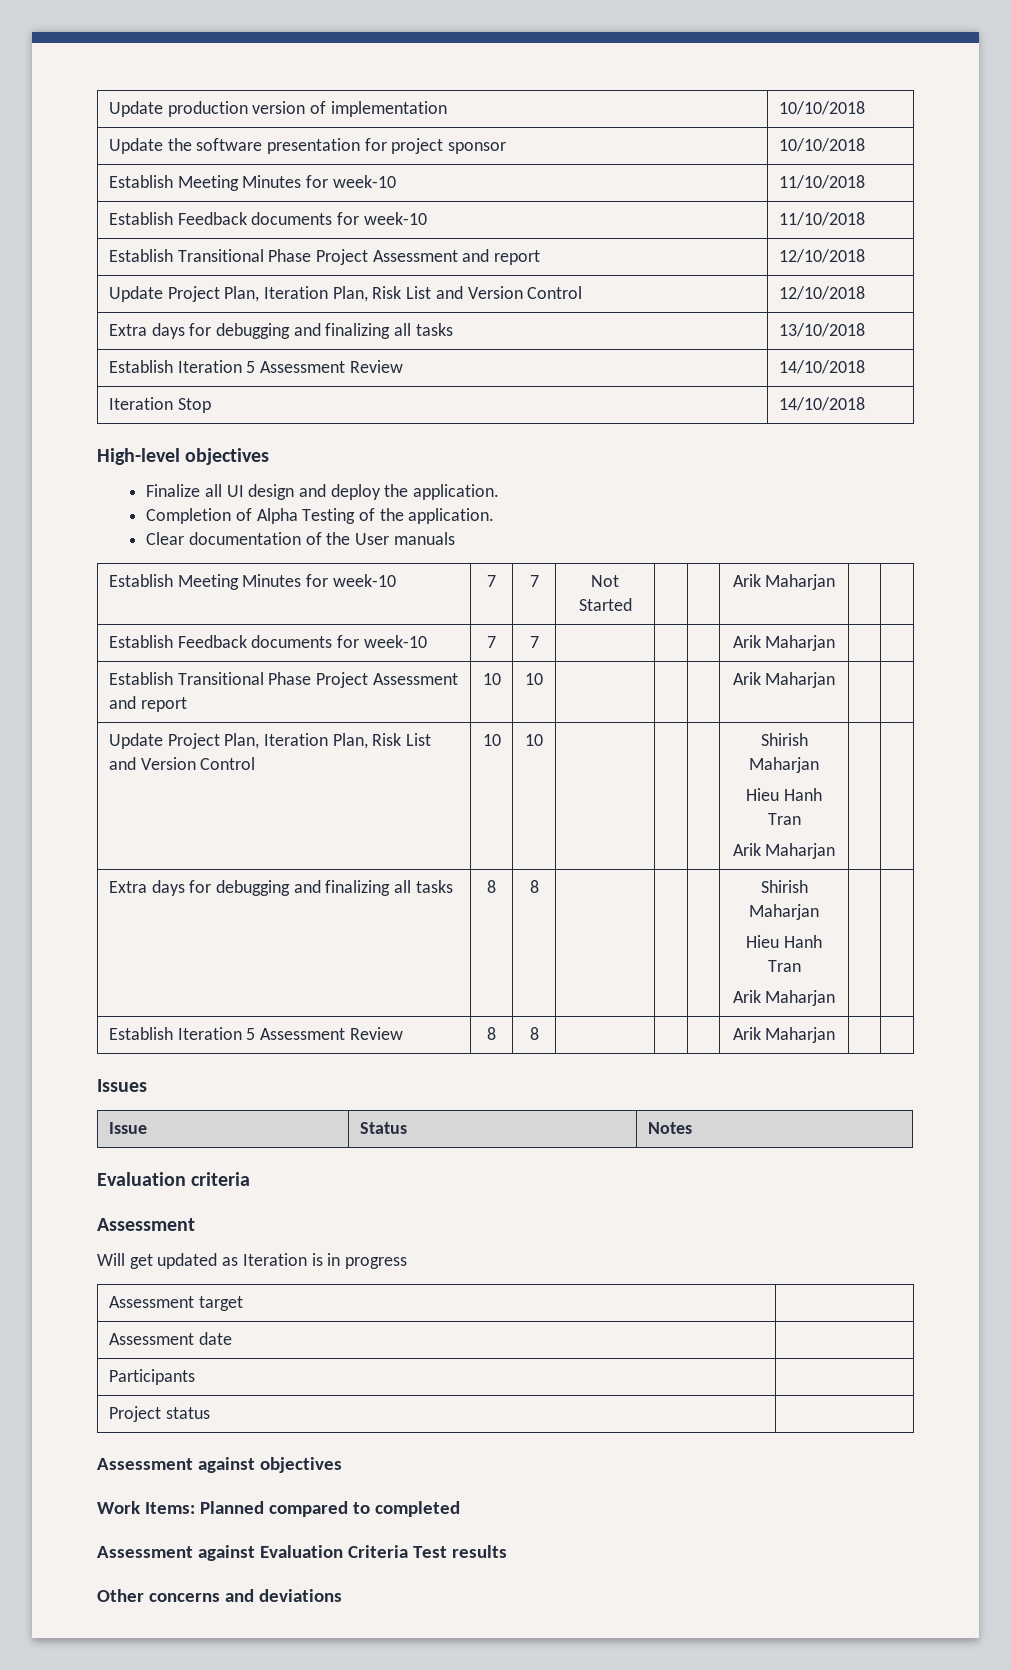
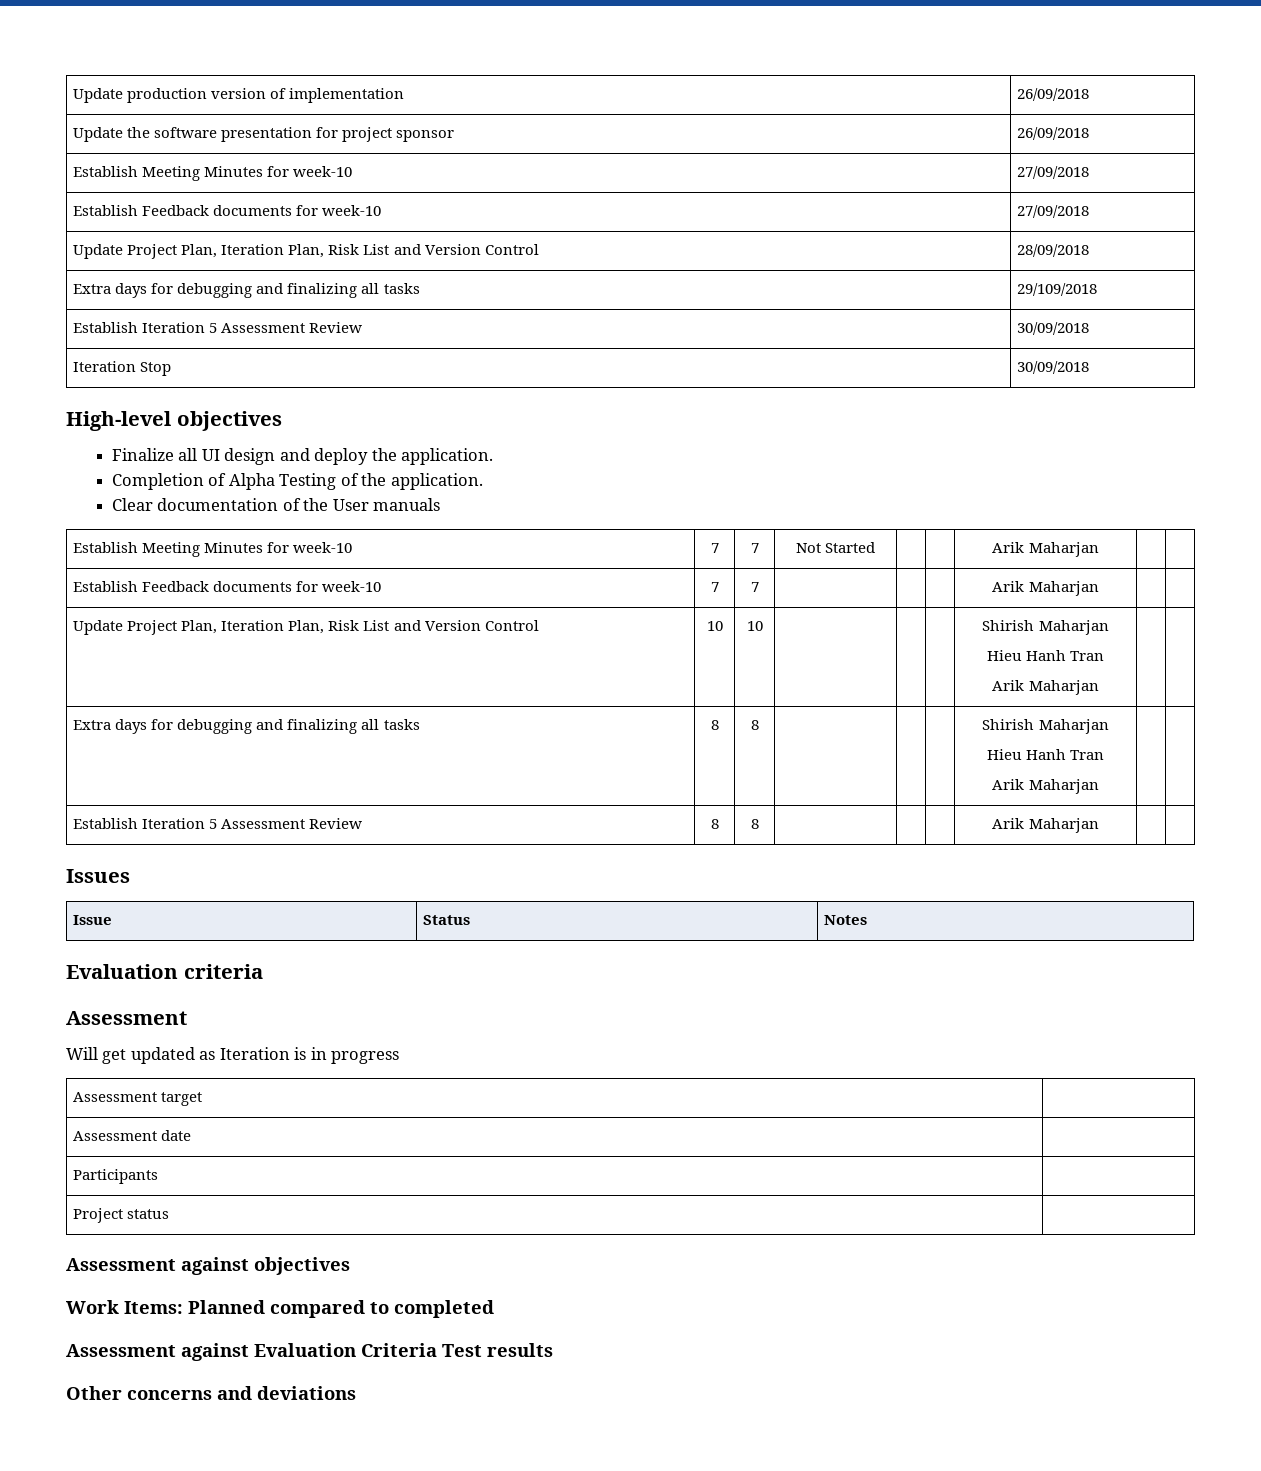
- Update production version of implementation | 10/10/2018
+ Update production version of implementation | 26/09/2018
- Update the software presentation for project sponsor | 10/10/2018
- Establish Meeting Minutes for week-10 | 11/10/2018
- Establish Feedback documents for week-10 | 11/10/2018
- Establish Transitional Phase Project Assessment and report | 12/10/2018
+ Update the software presentation for project sponsor | 26/09/2018
+ Establish Meeting Minutes for week-10 | 27/09/2018
+ Establish Feedback documents for week-10 | 27/09/2018
- Update Project Plan, Iteration Plan, Risk List and Version Control | 12/10/2018
- Extra days for debugging and finalizing all tasks | 13/10/2018
- Establish Iteration 5 Assessment Review | 14/10/2018
+ Update Project Plan, Iteration Plan, Risk List and Version Control | 28/09/2018
+ Extra days for debugging and finalizing all tasks | 29/109/2018
+ Establish Iteration 5 Assessment Review | 30/09/2018
- Iteration Stop | 14/10/2018
+ Iteration Stop | 30/09/2018
- Establish Transitional Phase Project Assessment and report | 10 | 10 | | | | Arik Maharjan | |

